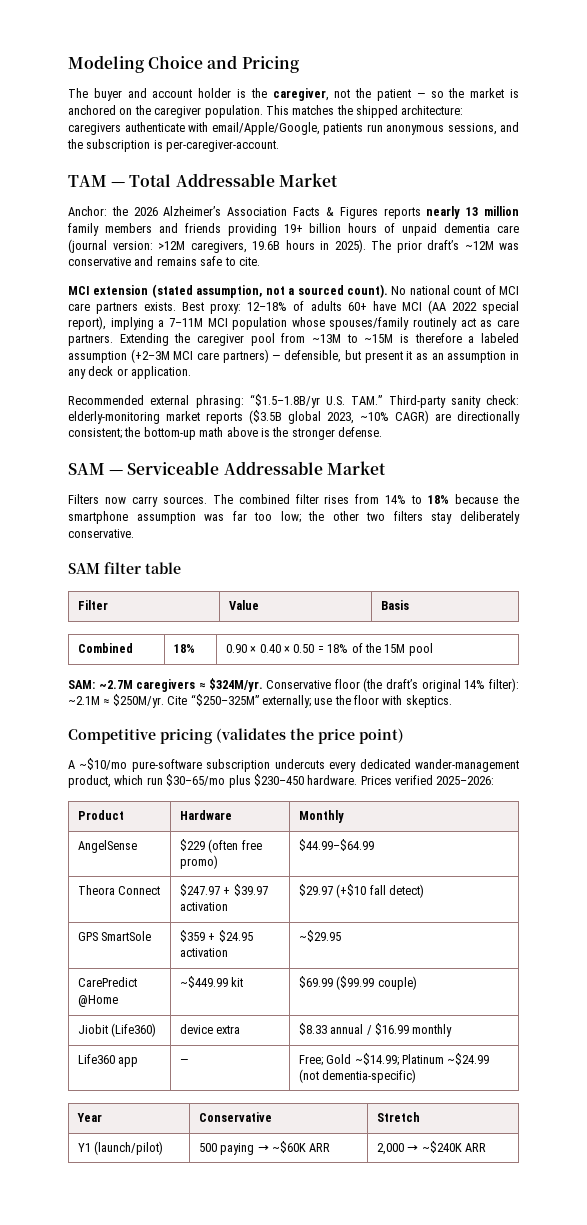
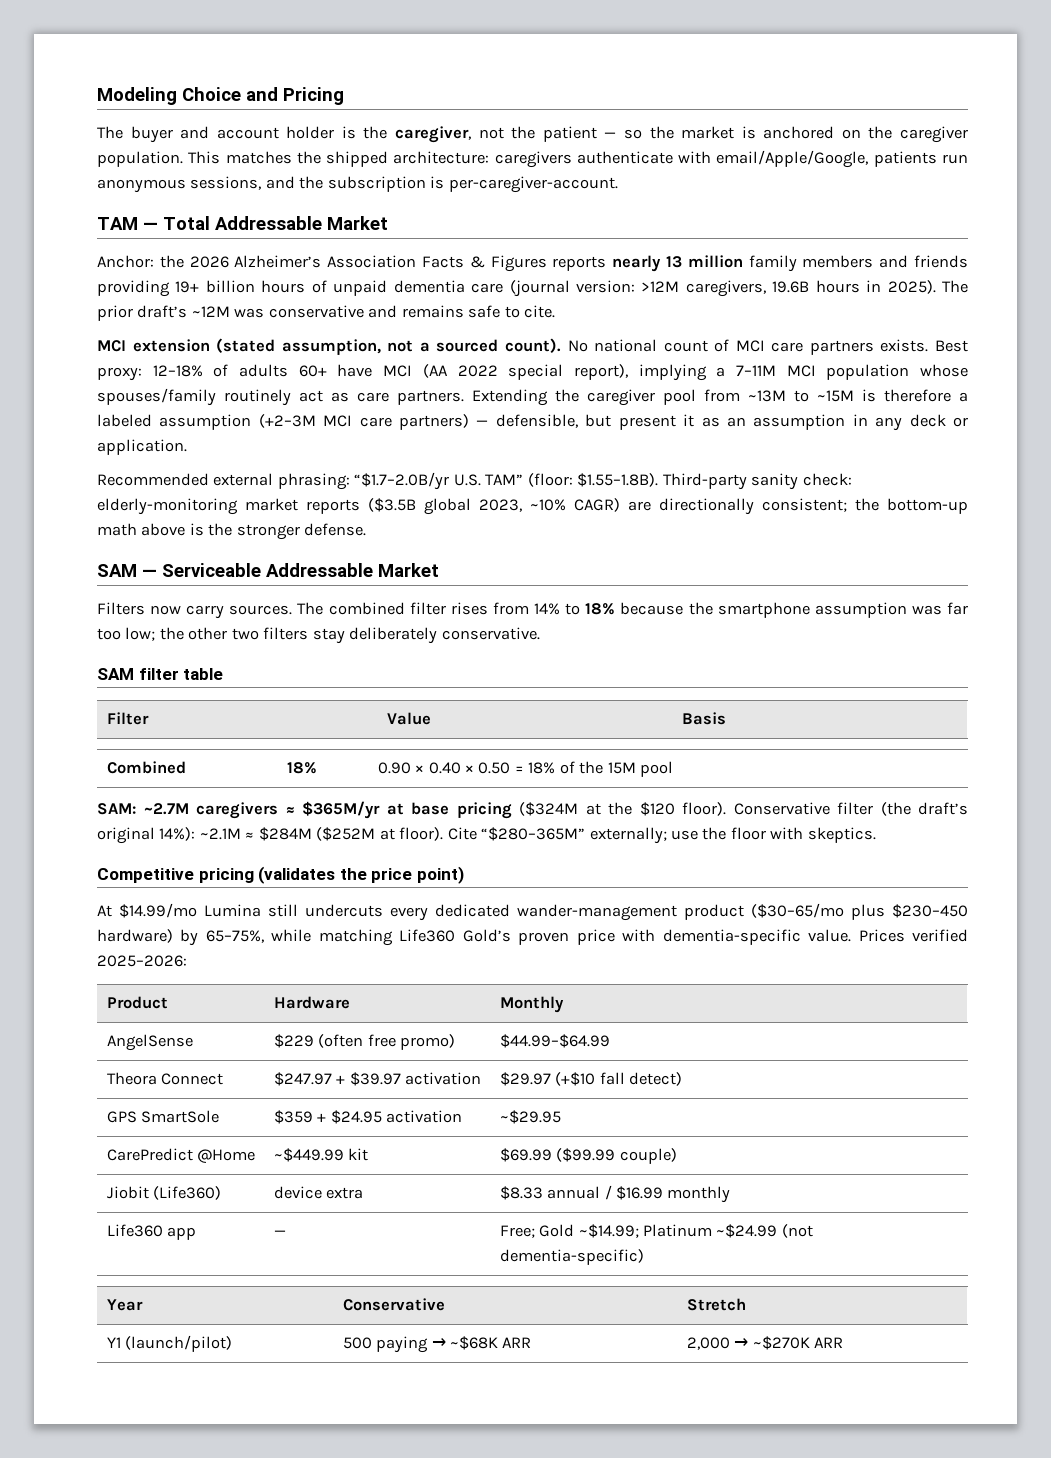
- Recommended external phrasing: “$1.5–1.8B/yr U.S. TAM.” Third-party sanity check: elderly-monitoring market reports ($3.5B global 2023, ~10% CAGR) are directionally consistent; the bottom-up math above is the stronger defense.
+ Recommended external phrasing: “$1.7–2.0B/yr U.S. TAM” (floor: $1.55–1.8B). Third-party sanity check: elderly-monitoring market reports ($3.5B global 2023, ~10% CAGR) are directionally consistent; the bottom-up math above is the stronger defense.
- SAM: ~2.7M caregivers ≈ $324M/yr. Conservative floor (the draft’s original 14% filter): ~2.1M ≈ $250M/yr. Cite “$250–325M” externally; use the floor with skeptics.
+ SAM: ~2.7M caregivers ≈ $365M/yr at base pricing ($324M at the $120 floor). Conservative filter (the draft’s original 14%): ~2.1M ≈ $284M ($252M at floor). Cite “$280–365M” externally; use the floor with skeptics.
- A ~$10/mo pure-software subscription undercuts every dedicated wander-management product, which run $30–65/mo plus $230–450 hardware.
+ At $14.99/mo Lumina still undercuts every dedicated wander-management product ($30–65/mo plus $230–450 hardware) by 65–75%, while matching Life360 Gold’s proven price with dementia-specific value.
- Y1 (launch/pilot) | 500 paying → ~$60K ARR | 2,000 → ~$240K ARR
+ Y1 (launch/pilot) | 500 paying → ~$68K ARR | 2,000 → ~$270K ARR

